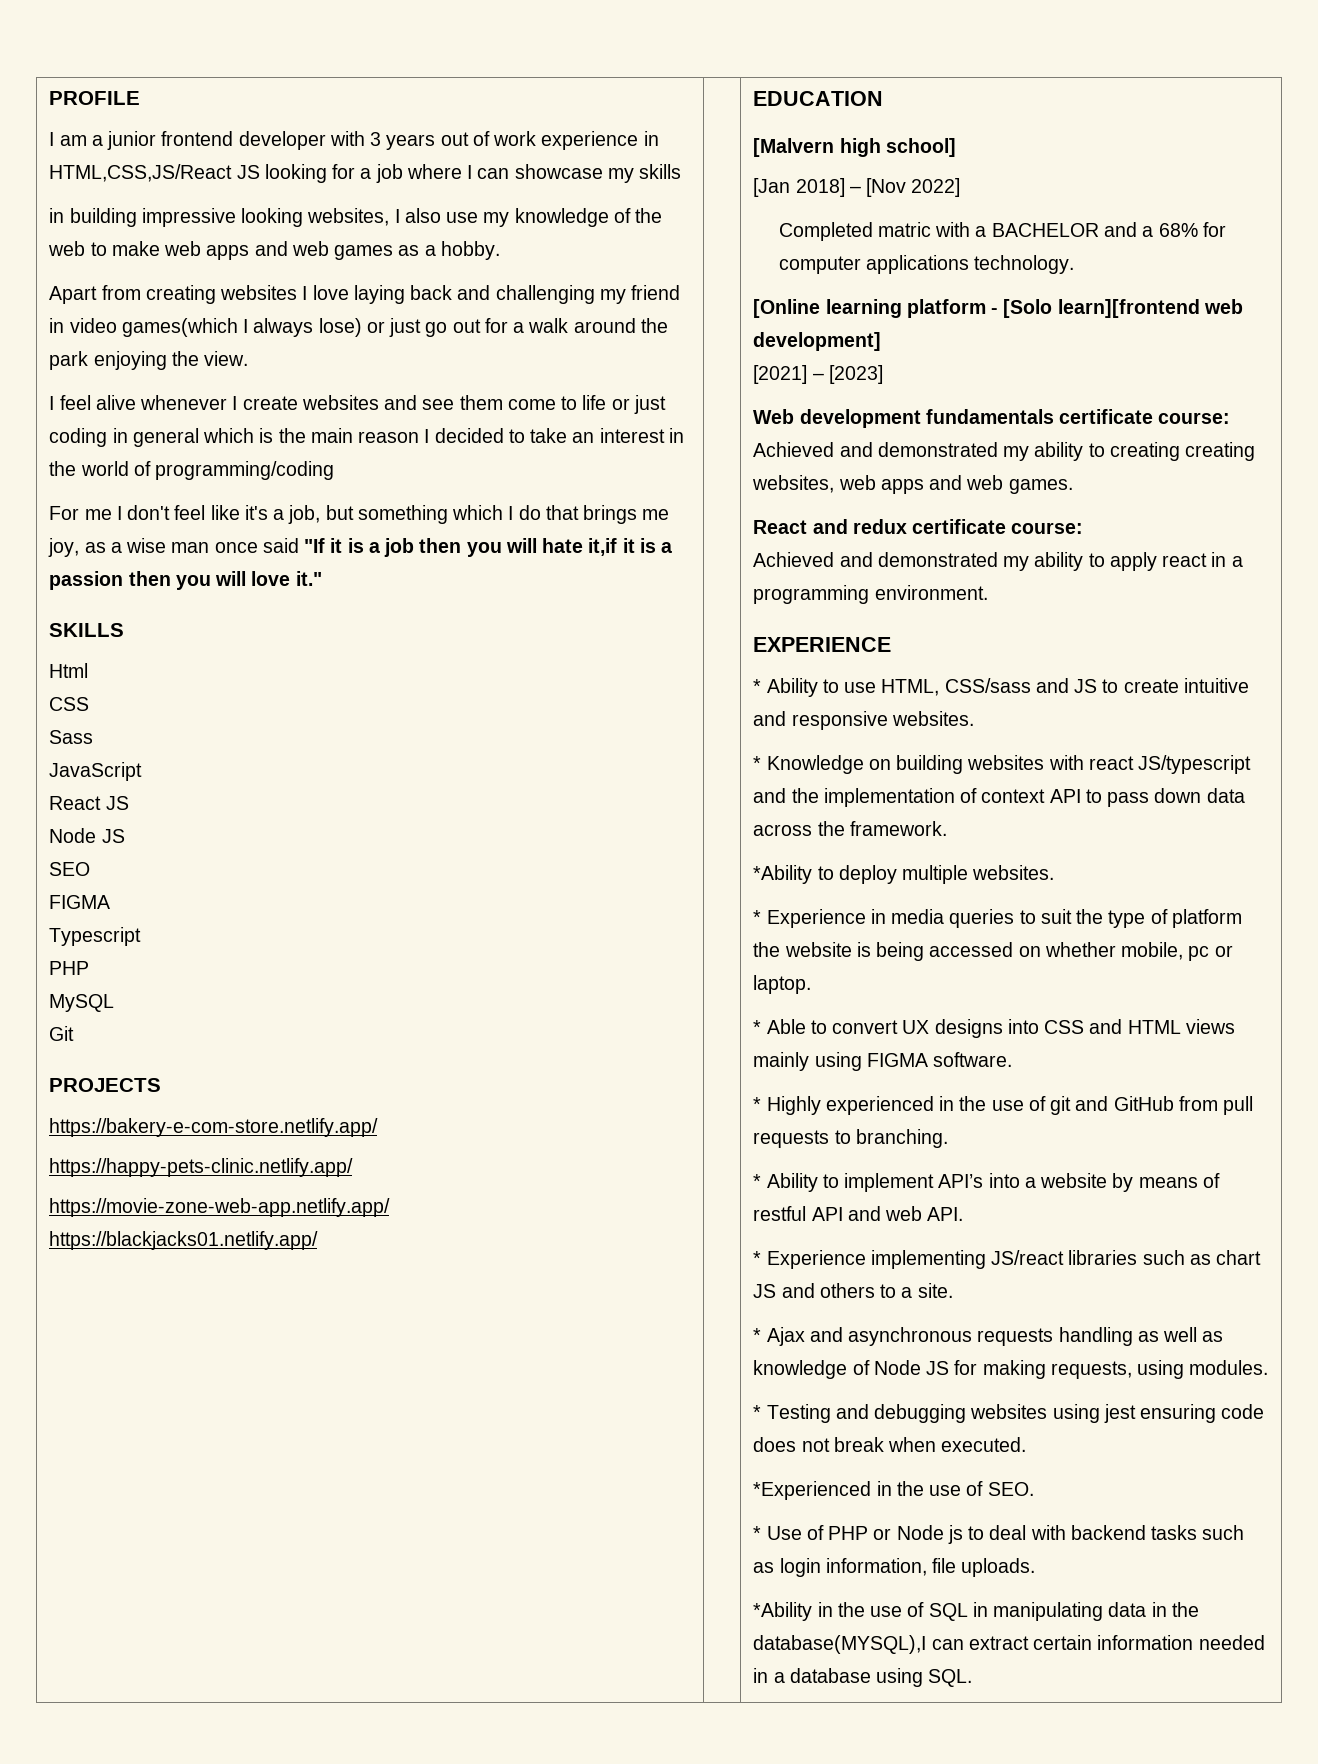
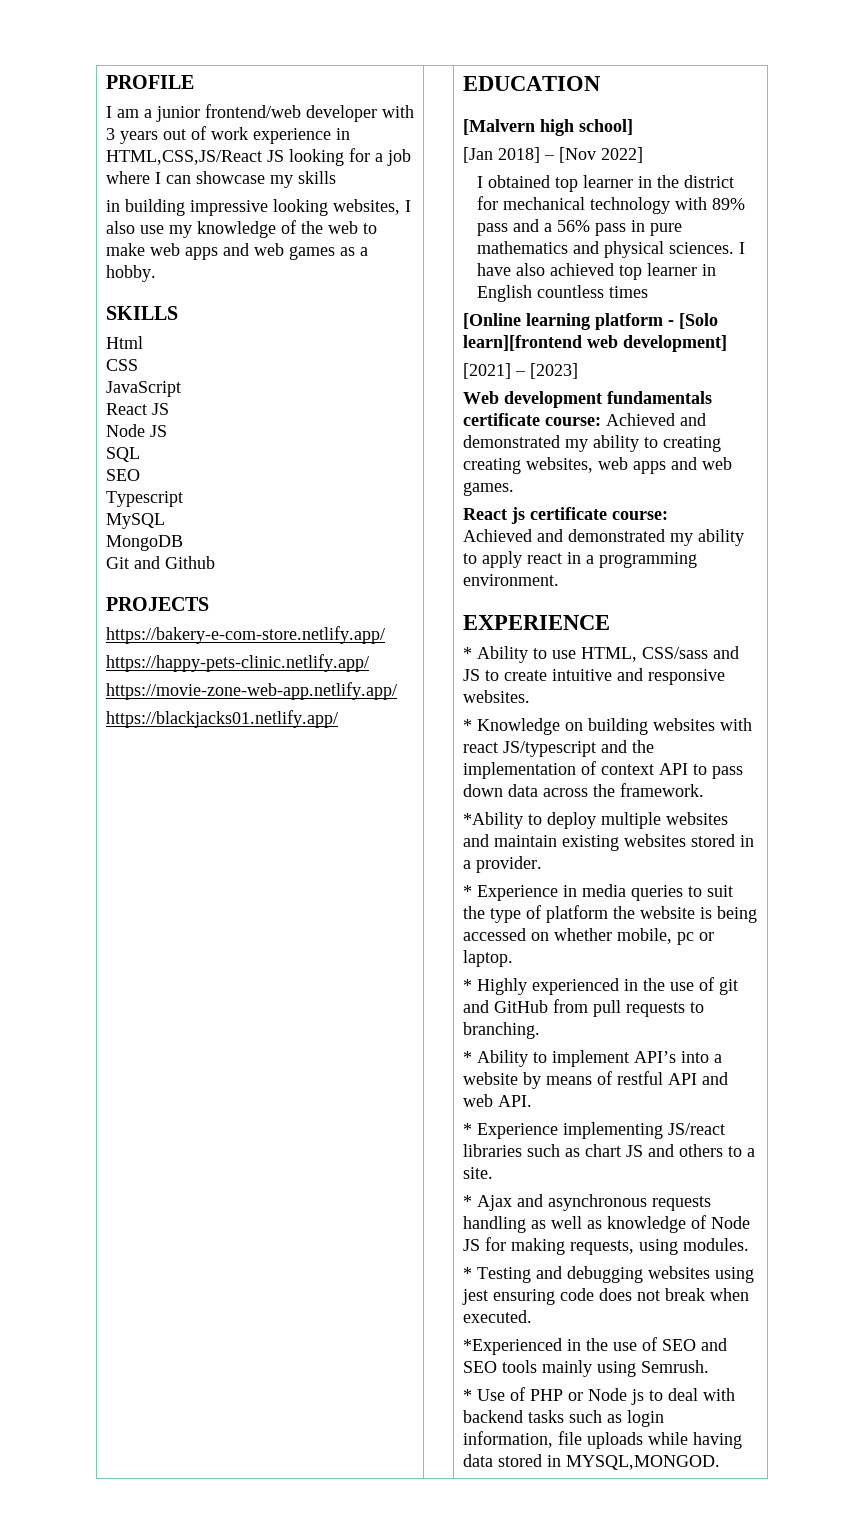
- I am a junior frontend developer with 3 years out of work experience in HTML,CSS,JS/React JS looking for a job where I can showcase my skills
+ I am a junior frontend/web developer with 3 years out of work experience in HTML,CSS,JS/React JS looking for a job where I can showcase my skills
- Apart from creating websites I love laying back and challenging my friend in video games(which I always lose) or just go out for a walk around the park enjoying the view.
- I feel alive whenever I create websites and see them come to life or just coding in general which is the main reason I decided to take an interest in the world of programming/coding
- For me I don't feel like it's a job, but something which I do that brings me joy, as a wise man once said "If it is a job then you will hate it,if it is a passion then you will love it."
- Sass
+ SQL
  SEO
- FIGMA
  Typescript
- PHP
+ MongoDB
- Git
+ Git and Github
- Completed matric with a BACHELOR and a 68% for computer applications technology.
+ I obtained top learner in the district for mechanical technology with 89% pass and a 56% pass in pure mathematics and physical sciences. I have also achieved top learner in English countless times
- React and redux certificate course:
+ React js certificate course:
- *Ability to deploy multiple websites.
+ *Ability to deploy multiple websites and maintain existing websites stored in a provider.
- * Able to convert UX designs into CSS and HTML views mainly using FIGMA software.
- *Experienced in the use of SEO.
+ *Experienced in the use of SEO and SEO tools mainly using Semrush.
- * Use of PHP or Node js to deal with backend tasks such as login information, file uploads.
- *Ability in the use of SQL in manipulating data in the database(MYSQL),I can extract certain information needed in a database using SQL.
+ * Use of PHP or Node js to deal with backend tasks such as login information, file uploads while having data stored in MYSQL,MONGOD.

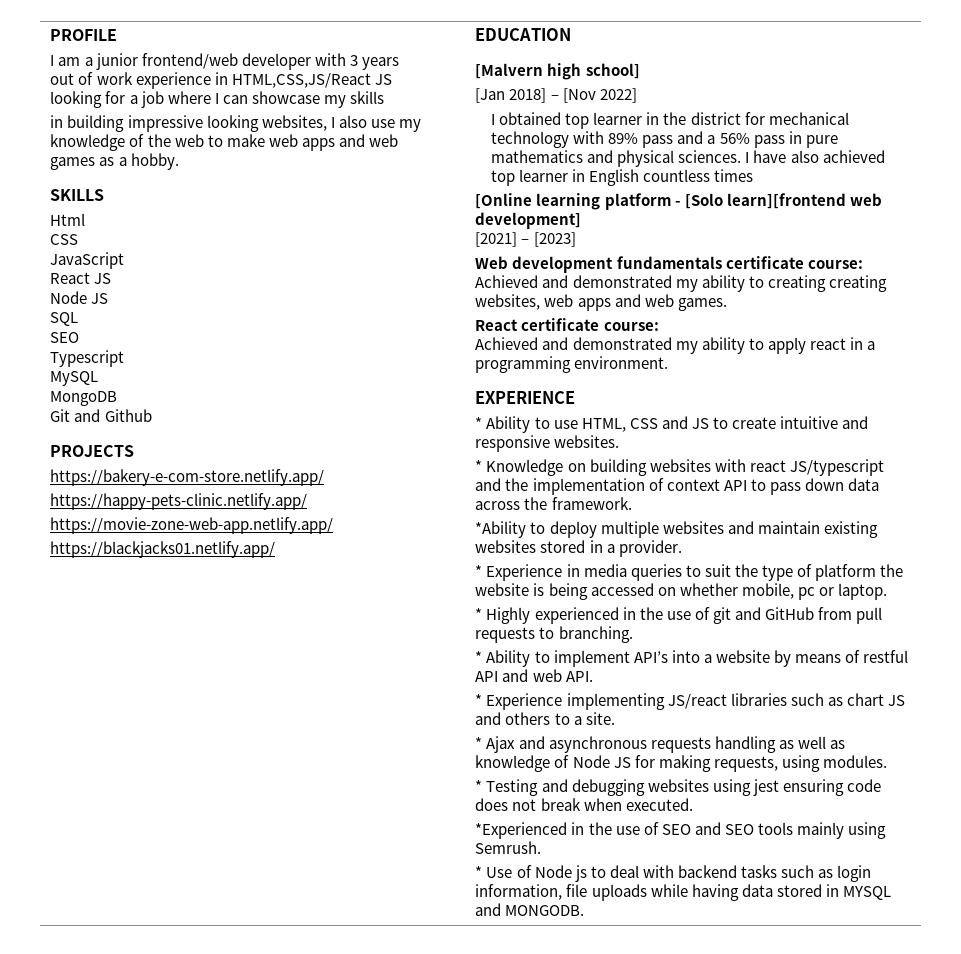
- React js certificate course:
+ React certificate course:
- * Ability to use HTML, CSS/sass and JS to create intuitive and responsive websites.
+ * Ability to use HTML, CSS and JS to create intuitive and responsive websites.
- * Use of PHP or Node js to deal with backend tasks such as login information, file uploads while having data stored in MYSQL,MONGOD.
+ * Use of Node js to deal with backend tasks such as login information, file uploads while having data stored in MYSQL and MONGODB.

